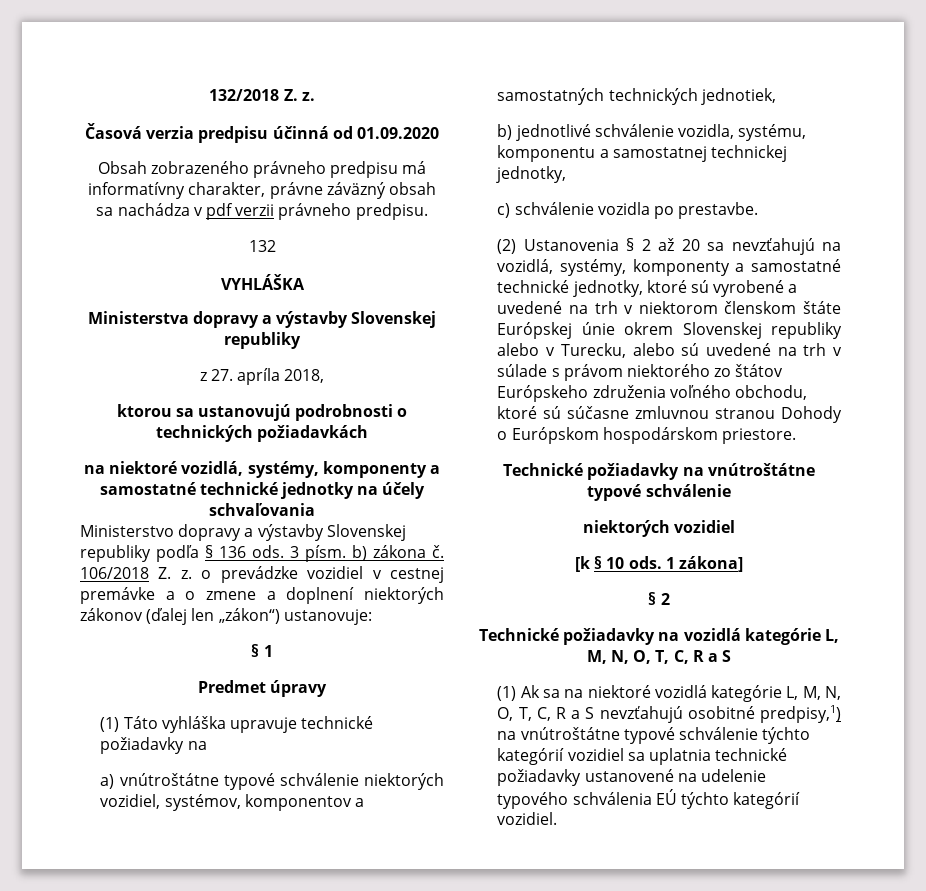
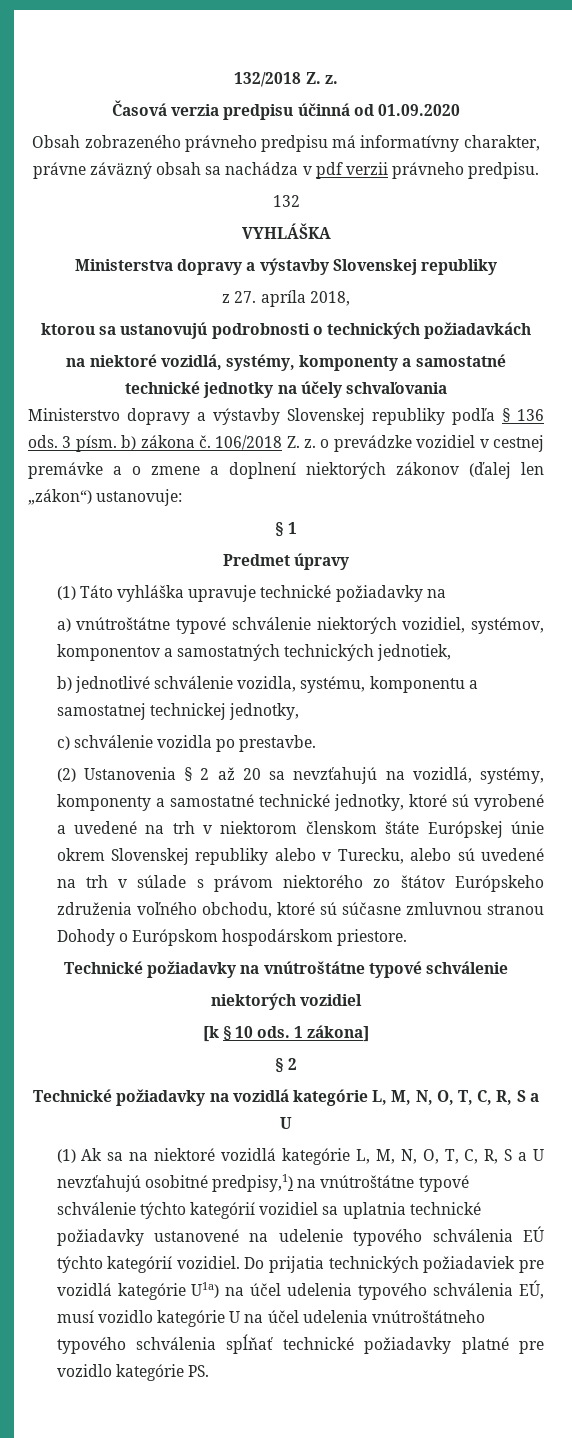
- Technické požiadavky na vozidlá kategórie L, M, N, O, T, C, R a S
+ Technické požiadavky na vozidlá kategórie L, M, N, O, T, C, R, S a U
- (1) Ak sa na niektoré vozidlá kategórie L, M, N, O, T, C, R a S nevzťahujú osobitné predpisy,1) na vnútroštátne typové schválenie týchto kategórií vozidiel sa uplatnia technické požiadavky ustanovené na udelenie typového schválenia EÚ týchto kategórií vozidiel.
+ (1) Ak sa na niektoré vozidlá kategórie L, M, N, O, T, C, R, S a U nevzťahujú osobitné predpisy,1) na vnútroštátne typové schválenie týchto kategórií vozidiel sa uplatnia technické požiadavky ustanovené na udelenie typového schválenia EÚ týchto kategórií vozidiel.
+ Do prijatia technických požiadaviek pre vozidlá kategórie U1a) na účel udelenia typového schválenia EÚ, musí vozidlo kategórie U na účel udelenia vnútroštátneho typového schválenia spĺňať technické požiadavky platné pre vozidlo kategórie PS.

